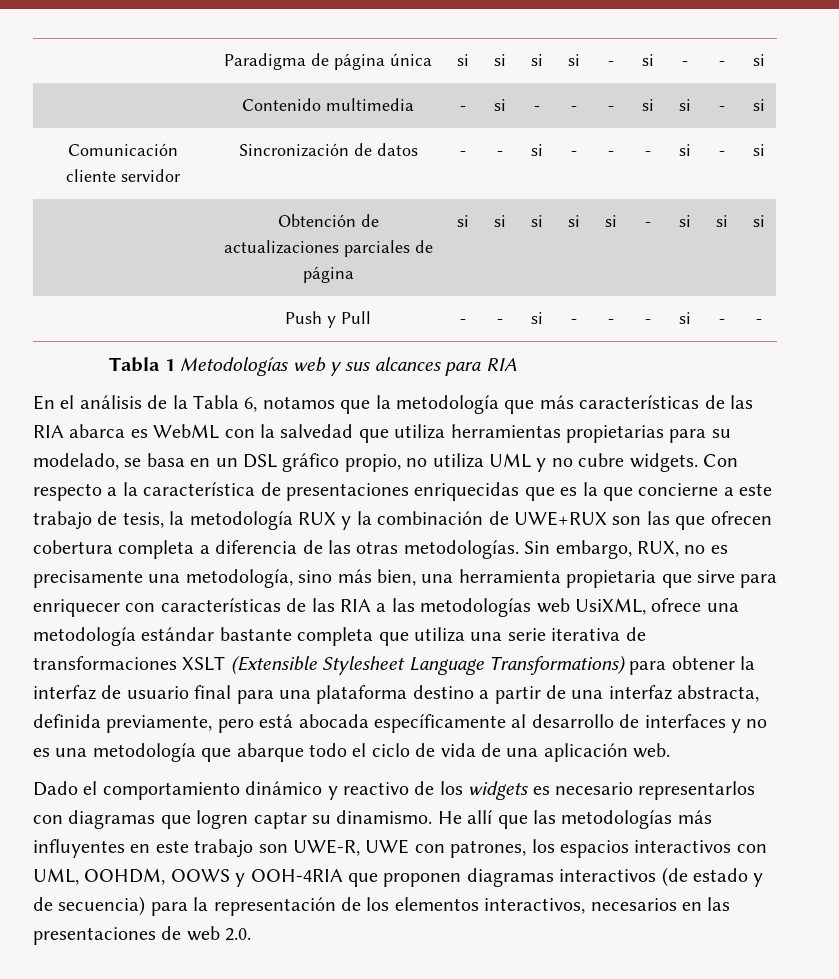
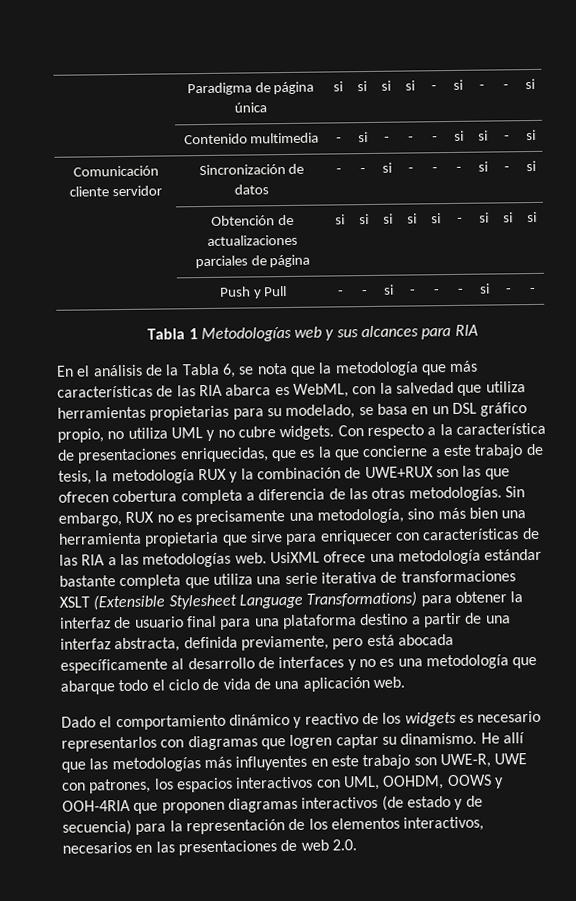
- En el análisis de la Tabla 6, notamos que la metodología que más características de las RIA abarca es WebML con la salvedad que utiliza herramientas propietarias para su modelado, se basa en un DSL gráfico propio, no utiliza UML y no cubre widgets.
+ En el análisis de la Tabla 6, se nota que la metodología que más características de las RIA abarca es WebML, con la salvedad que utiliza herramientas propietarias para su modelado, se basa en un DSL gráfico propio, no utiliza UML y no cubre widgets.
- Con respecto a la característica de presentaciones enriquecidas que es la que concierne a este trabajo de tesis, la metodología RUX y la combinación de UWE+RUX son las que ofrecen cobertura completa a diferencia de las otras metodologías.
+ Con respecto a la característica de presentaciones enriquecidas, que es la que concierne a este trabajo de tesis, la metodología RUX y la combinación de UWE+RUX son las que ofrecen cobertura completa a diferencia de las otras metodologías.
- Sin embargo, RUX, no es precisamente una metodología, sino más bien, una herramienta propietaria que sirve para enriquecer con características de las RIA a las metodologías web UsiXML, ofrece una metodología estándar bastante completa que utiliza una serie iterativa de transformaciones XSLT (Extensible Stylesheet Language Transformations) para obtener la interfaz de usuario final para una plataforma destino a partir de una interfaz abstracta, definida previamente, pero está abocada específicamente al desarrollo de interfaces y no es una metodología que abarque todo el ciclo de vida de una aplicación web.
+ Sin embargo, RUX no es precisamente una metodología, sino más bien una herramienta propietaria que sirve para enriquecer con características de las RIA a las metodologías web. UsiXML ofrece una metodología estándar bastante completa que utiliza una serie iterativa de transformaciones XSLT (Extensible Stylesheet Language Transformations) para obtener la interfaz de usuario final para una plataforma destino a partir de una interfaz abstracta, definida previamente, pero está abocada específicamente al desarrollo de interfaces y no es una metodología que abarque todo el ciclo de vida de una aplicación web.

